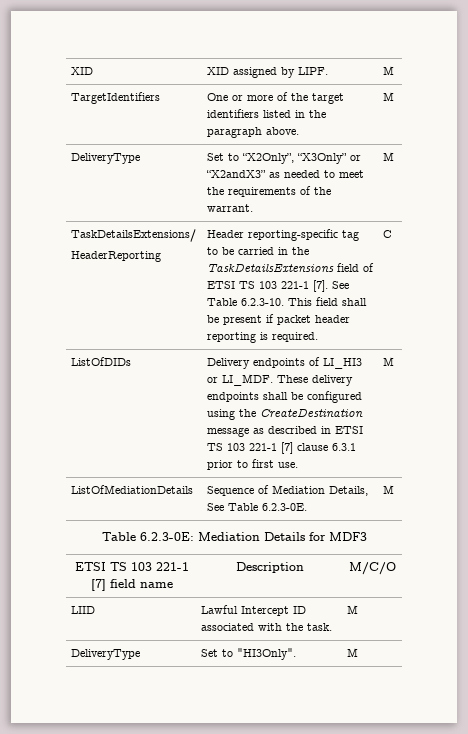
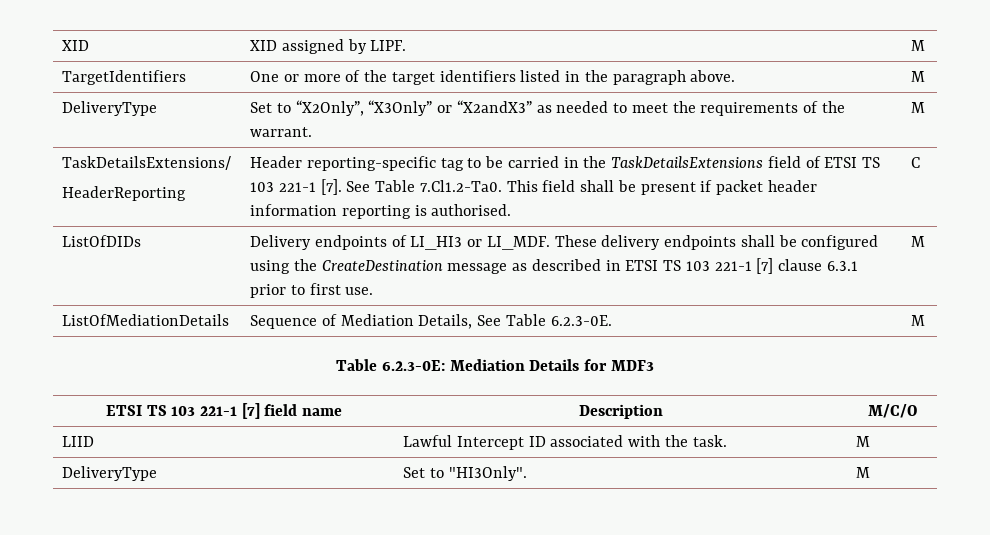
  TaskDetailsExtensions/
- HeaderReporting | Header reporting-specific tag to be carried in the TaskDetailsExtensions field of ETSI TS 103 221-1 [7]. See Table 6.2.3-10. This field shall be present if packet header reporting is required. | C
+ HeaderReporting | Header reporting-specific tag to be carried in the TaskDetailsExtensions field of ETSI TS 103 221-1 [7]. See Table 7.Cl1.2-Ta0. This field shall be present if packet header information reporting is authorised. | C

